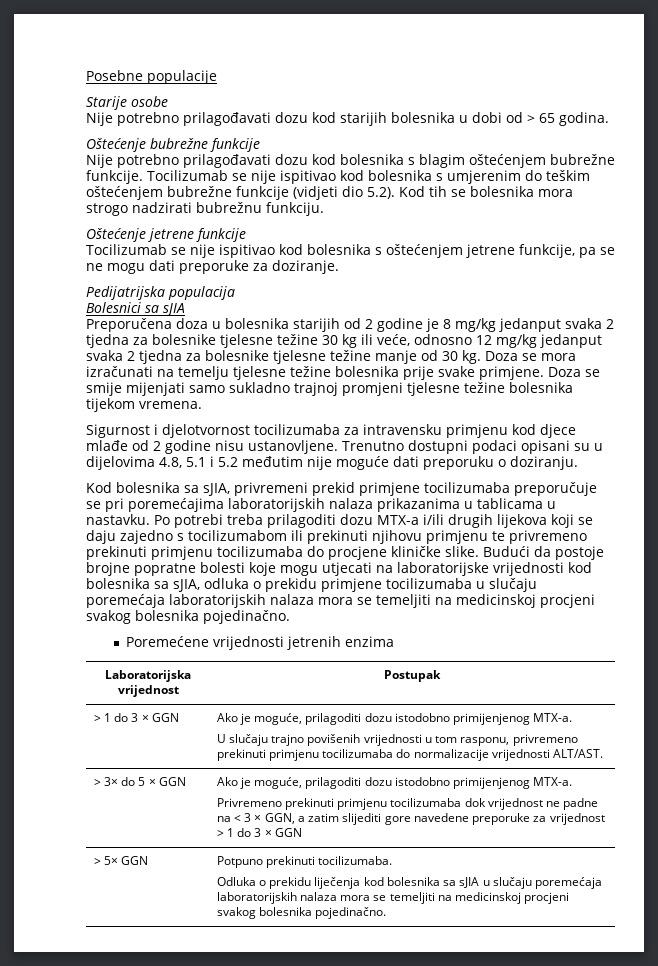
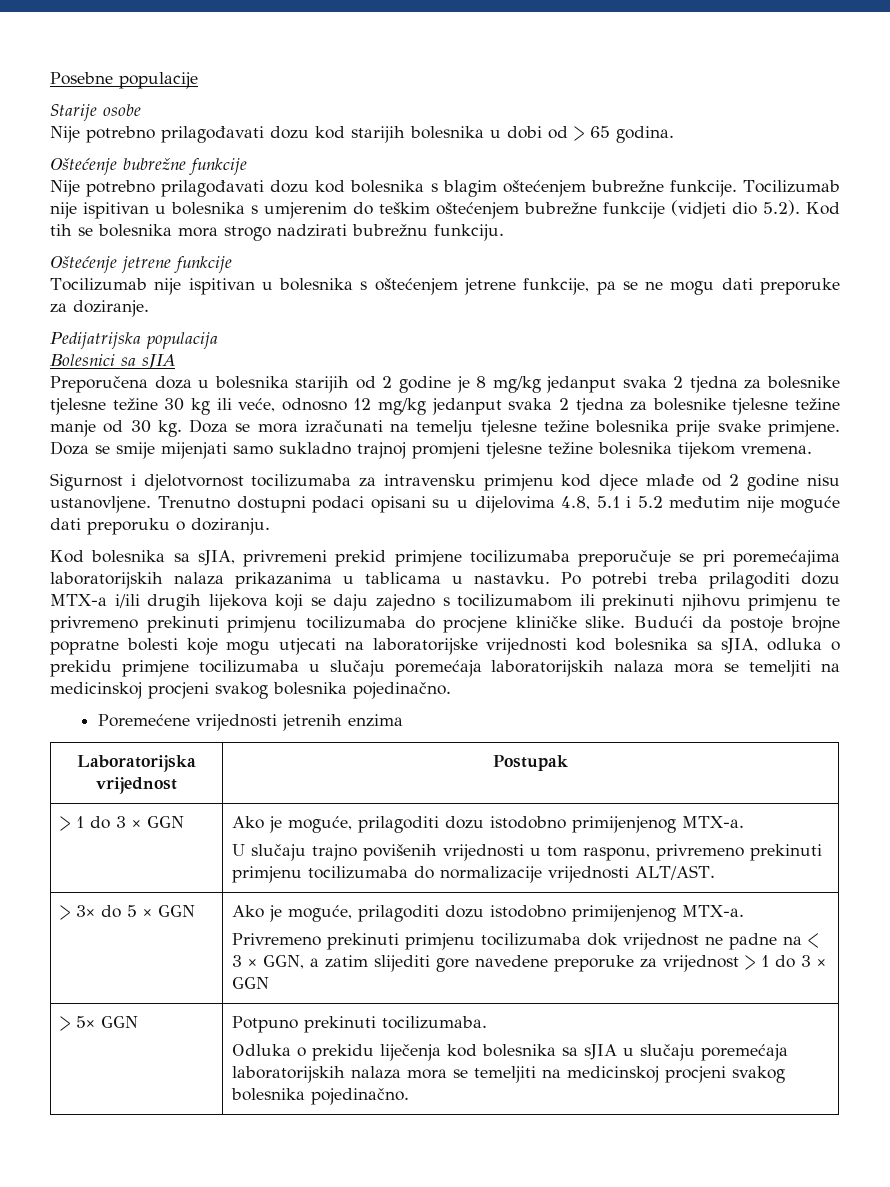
- Tocilizumab se nije ispitivao kod bolesnika s umjerenim do teškim oštećenjem bubrežne funkcije (vidjeti dio 5.2). Kod tih se bolesnika mora strogo nadzirati bubrežnu funkciju.
+ Tocilizumab nije ispitivan u bolesnika s umjerenim do teškim oštećenjem bubrežne funkcije (vidjeti dio 5.2). Kod tih se bolesnika mora strogo nadzirati bubrežnu funkciju.
- Tocilizumab se nije ispitivao kod bolesnika s oštećenjem jetrene funkcije, pa se ne mogu dati preporuke za doziranje.
+ Tocilizumab nije ispitivan u bolesnika s oštećenjem jetrene funkcije, pa se ne mogu dati preporuke za doziranje.

